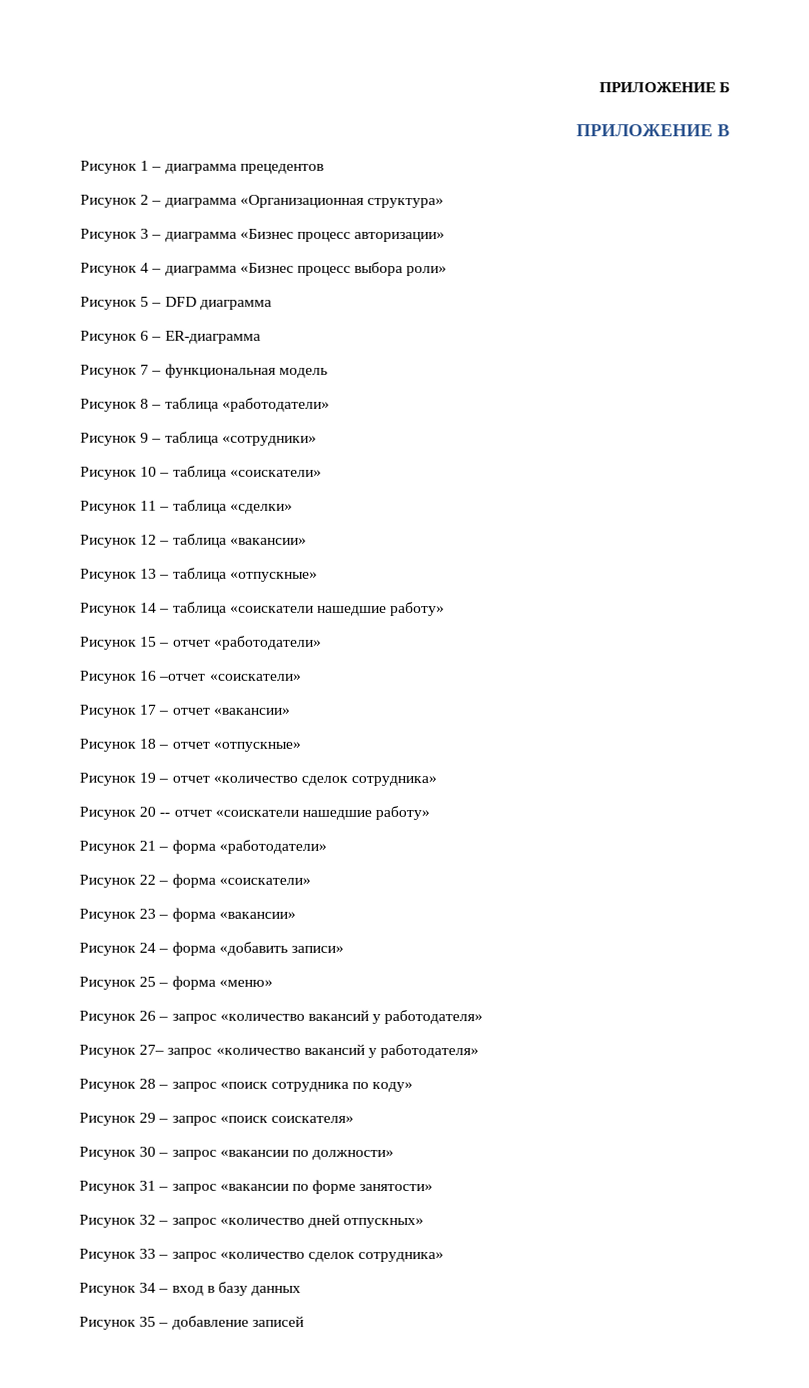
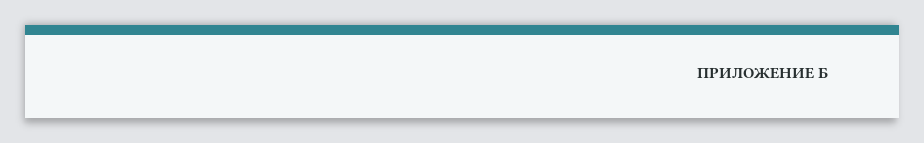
- ПРИЛОЖЕНИЕ В
- Рисунок 1 – диаграмма прецедентов
- Рисунок 2 – диаграмма «Организационная структура»
- Рисунок 3 – диаграмма «Бизнес процесс авторизации»
- Рисунок 4 – диаграмма «Бизнес процесс выбора роли»
- Рисунок 5 – DFD диаграмма
- Рисунок 6 – ER-диаграмма
- Рисунок 7 – функциональная модель
- Рисунок 8 – таблица «работодатели»
- Рисунок 9 – таблица «сотрудники»
- Рисунок 10 – таблица «соискатели»
- Рисунок 11 – таблица «сделки»
- Рисунок 12 – таблица «вакансии»
- Рисунок 13 – таблица «отпускные»
- Рисунок 14 – таблица «соискатели нашедшие работу»
- Рисунок 15 – отчет «работодатели»
- Рисунок 16 –отчет «соискатели»
- Рисунок 17 – отчет «вакансии»
- Рисунок 18 – отчет «отпускные»
- Рисунок 19 – отчет «количество сделок сотрудника»
- Рисунок 20 -- отчет «соискатели нашедшие работу»
- Рисунок 21 – форма «работодатели»
- Рисунок 22 – форма «соискатели»
- Рисунок 23 – форма «вакансии»
- Рисунок 24 – форма «добавить записи»
- Рисунок 25 – форма «меню»
- Рисунок 26 – запрос «количество вакансий у работодателя»
- Рисунок 27– запрос «количество вакансий у работодателя»
- Рисунок 28 – запрос «поиск сотрудника по коду»
- Рисунок 29 – запрос «поиск соискателя»
- Рисунок 30 – запрос «вакансии по должности»
- Рисунок 31 – запрос «вакансии по форме занятости»
- Рисунок 32 – запрос «количество дней отпускных»
- Рисунок 33 – запрос «количество сделок сотрудника»
- Рисунок 34 – вход в базу данных
- Рисунок 35 – добавление записей

